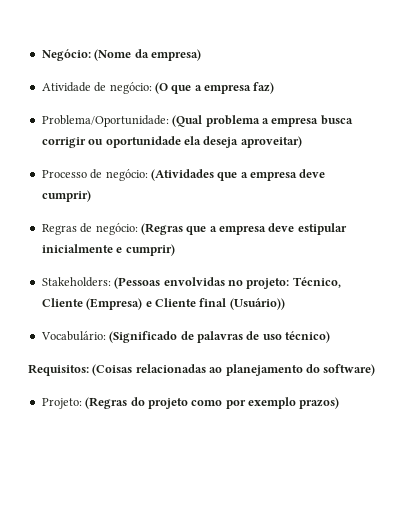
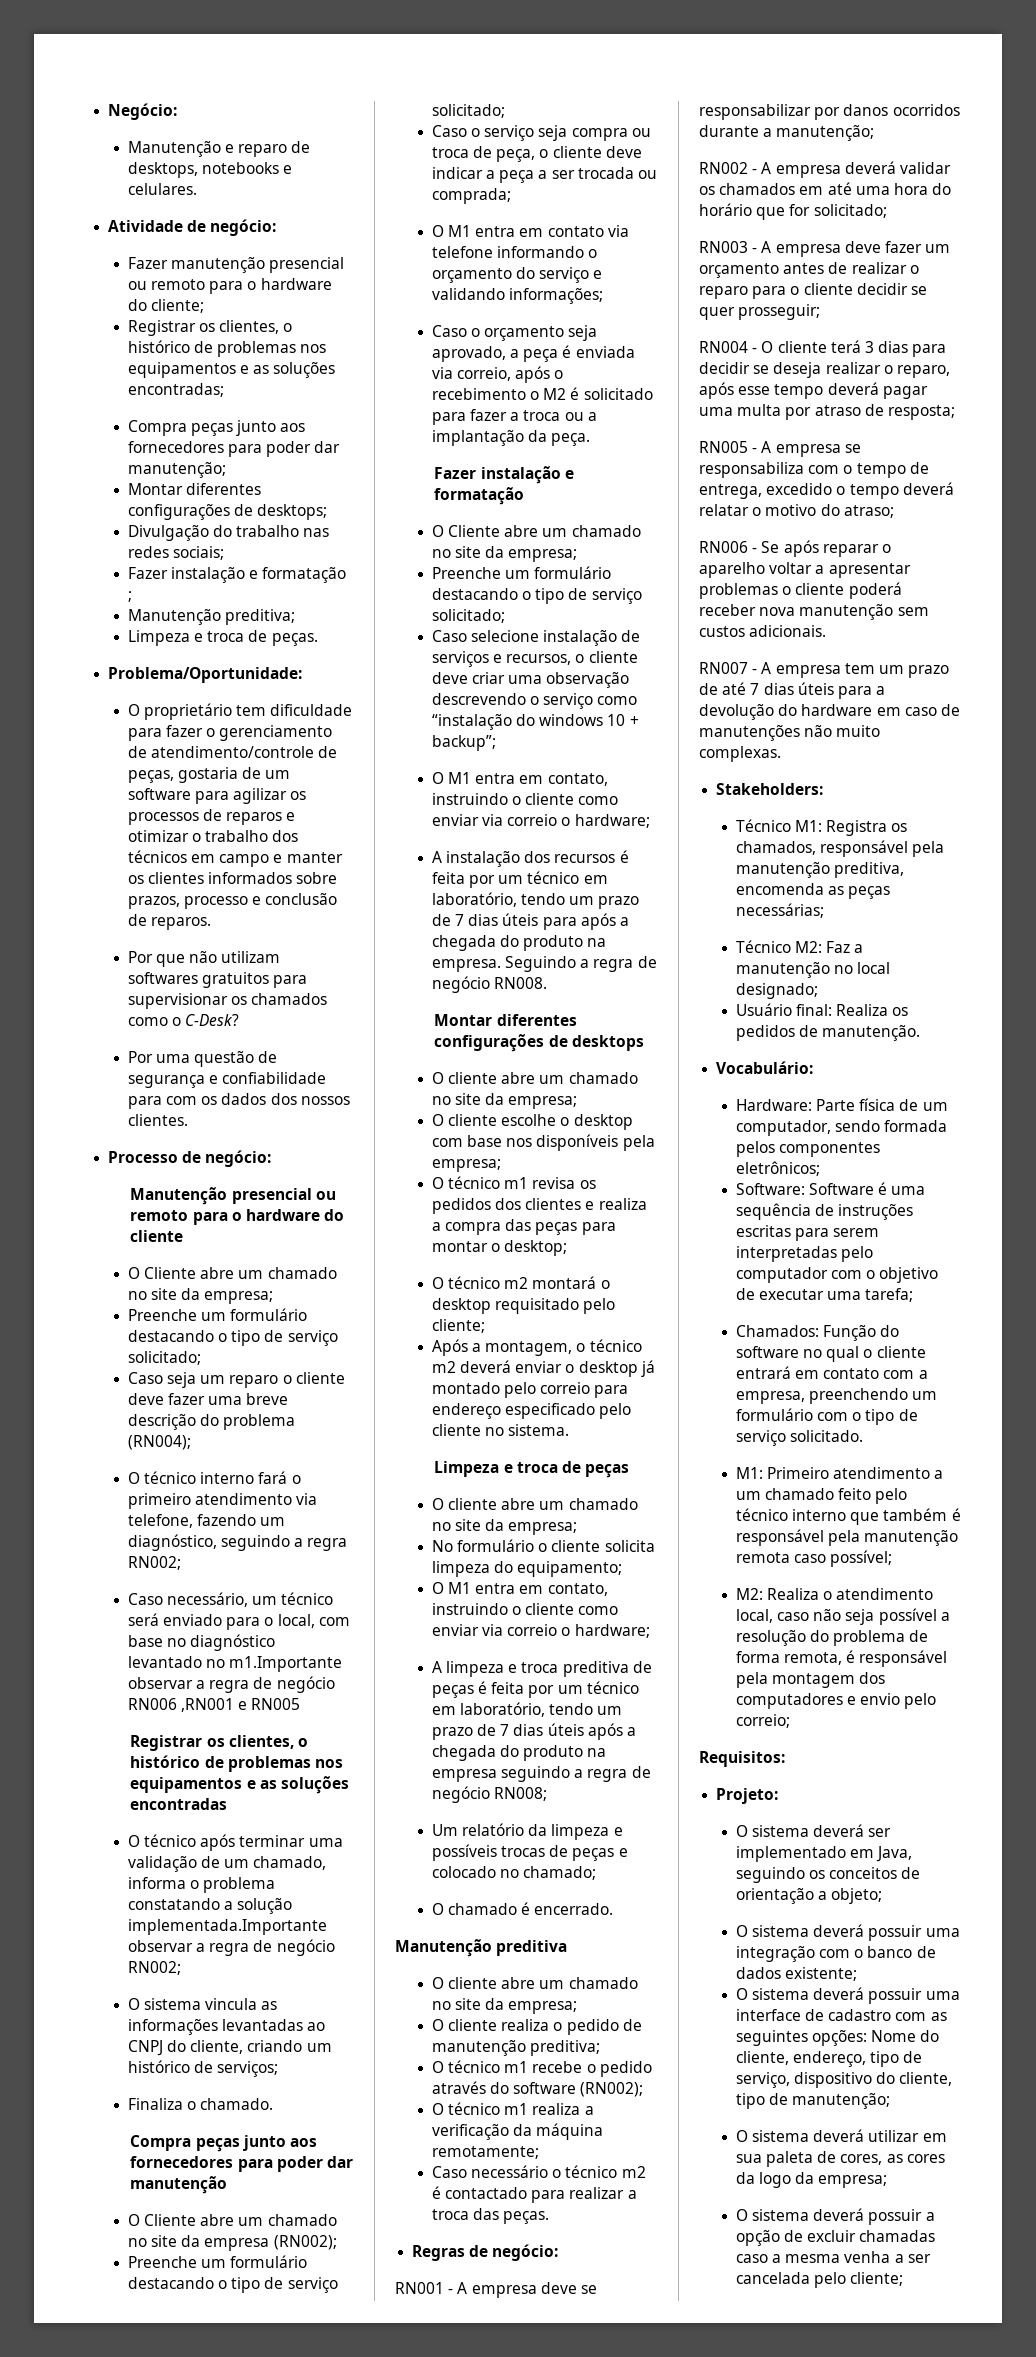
- Negócio: (Nome da empresa)
- Atividade de negócio: (O que a empresa faz)
- Problema/Oportunidade: (Qual problema a empresa busca corrigir ou oportunidade ela deseja aproveitar)
- Processo de negócio: (Atividades que a empresa deve cumprir)
- Regras de negócio: (Regras que a empresa deve estipular inicialmente e cumprir)
- Stakeholders: (Pessoas envolvidas no projeto: Técnico, Cliente (Empresa) e Cliente final (Usuário))
- Vocabulário: (Significado de palavras de uso técnico)
- Requisitos: (Coisas relacionadas ao planejamento do software)
- Projeto: (Regras do projeto como por exemplo prazos)
+ Negócio:
+ Manutenção e reparo de desktops, notebooks e celulares.
+ Atividade de negócio:
+ Fazer manutenção presencial ou remoto para o hardware do cliente;
+ Registrar os clientes, o histórico de problemas nos equipamentos e as soluções encontradas;
+ Compra peças junto aos fornecedores para poder dar manutenção;
+ Montar diferentes configurações de desktops;
+ Divulgação do trabalho nas redes sociais;
+ Fazer instalação e formatação ;
+ Manutenção preditiva;
+ Limpeza e troca de peças.
+ Problema/Oportunidade:
+ O proprietário tem dificuldade para fazer o gerenciamento de atendimento/controle de peças, gostaria de um software para agilizar os processos de reparos e otimizar o trabalho dos técnicos em campo e manter os clientes informados sobre prazos, processo e conclusão de reparos.
+ Por que não utilizam softwares gratuitos para supervisionar os chamados como o C-Desk?
+ Por uma questão de segurança e confiabilidade para com os dados dos nossos clientes.
+ Processo de negócio:
+ Manutenção presencial ou remoto para o hardware do cliente
+ O Cliente abre um chamado no site da empresa;
+ Preenche um formulário destacando o tipo de serviço solicitado;
+ Caso seja um reparo o cliente deve fazer uma breve descrição do problema (RN004);
+ O técnico interno fará o primeiro atendimento via telefone, fazendo um diagnóstico, seguindo a regra RN002;
+ Caso necessário, um técnico será enviado para o local, com base no diagnóstico levantado no m1.Importante observar a regra de negócio RN006 ,RN001 e RN005
+ Registrar os clientes, o histórico de problemas nos equipamentos e as soluções encontradas
+ O técnico após terminar uma validação de um chamado, informa o problema constatando a solução implementada.Importante observar a regra de negócio RN002;
+ O sistema vincula as informações levantadas ao CNPJ do cliente, criando um histórico de serviços;
+ Finaliza o chamado.
+ Compra peças junto aos fornecedores para poder dar manutenção
+ O Cliente abre um chamado no site da empresa (RN002);
+ Preenche um formulário destacando o tipo de serviço solicitado;
+ Caso o serviço seja compra ou troca de peça, o cliente deve indicar a peça a ser trocada ou comprada;
+ O M1 entra em contato via telefone informando o orçamento do serviço e validando informações;
+ Caso o orçamento seja aprovado, a peça é enviada via correio, após o recebimento o M2 é solicitado para fazer a troca ou a implantação da peça.
+ Fazer instalação e formatação
+ O Cliente abre um chamado no site da empresa;
+ Preenche um formulário destacando o tipo de serviço solicitado;
+ Caso selecione instalação de serviços e recursos, o cliente deve criar uma observação descrevendo o serviço como “instalação do windows 10 + backup”;
+ O M1 entra em contato, instruindo o cliente como enviar via correio o hardware;
+ A instalação dos recursos é feita por um técnico em laboratório, tendo um prazo de 7 dias úteis para após a chegada do produto na empresa. Seguindo a regra de negócio RN008.
+ Montar diferentes configurações de desktops
+ O cliente abre um chamado no site da empresa;
+ O cliente escolhe o desktop com base nos disponíveis pela empresa;
+ O técnico m1 revisa os pedidos dos clientes e realiza a compra das peças para montar o desktop;
+ O técnico m2 montará o desktop requisitado pelo cliente;
+ Após a montagem, o técnico m2 deverá enviar o desktop já montado pelo correio para endereço especificado pelo cliente no sistema.
+ Limpeza e troca de peças
+ O cliente abre um chamado no site da empresa;
+ No formulário o cliente solicita limpeza do equipamento;
+ O M1 entra em contato, instruindo o cliente como enviar via correio o hardware;
+ A limpeza e troca preditiva de peças é feita por um técnico em laboratório, tendo um prazo de 7 dias úteis após a chegada do produto na empresa seguindo a regra de negócio RN008;
+ Um relatório da limpeza e possíveis trocas de peças e colocado no chamado;
+ O chamado é encerrado.
+ Manutenção preditiva
+ O cliente abre um chamado no site da empresa;
+ O cliente realiza o pedido de manutenção preditiva;
+ O técnico m1 recebe o pedido através do software (RN002);
+ O técnico m1 realiza a verificação da máquina remotamente;
+ Caso necessário o técnico m2 é contactado para realizar a troca das peças.
+ Regras de negócio:
+ RN001 - A empresa deve se responsabilizar por danos ocorridos durante a manutenção;
+ RN002 - A empresa deverá validar os chamados em até uma hora do horário que for solicitado;
+ RN003 - A empresa deve fazer um orçamento antes de realizar o reparo para o cliente decidir se quer prosseguir;
+ RN004 - O cliente terá 3 dias para decidir se deseja realizar o reparo, após esse tempo deverá pagar uma multa por atraso de resposta;
+ RN005 - A empresa se responsabiliza com o tempo de entrega, excedido o tempo deverá relatar o motivo do atraso;
+ RN006 - Se após reparar o aparelho voltar a apresentar problemas o cliente poderá receber nova manutenção sem custos adicionais.
+ RN007 - A empresa tem um prazo de até 7 dias úteis para a devolução do hardware em caso de manutenções não muito complexas.
+ Stakeholders:
+ Técnico M1: Registra os chamados, responsável pela manutenção preditiva, encomenda as peças necessárias;
+ Técnico M2: Faz a manutenção no local designado;
+ Usuário final: Realiza os pedidos de manutenção.
+ Vocabulário:
+ Hardware: Parte física de um computador, sendo formada pelos componentes eletrônicos;
+ Software: Software é uma sequência de instruções escritas para serem interpretadas pelo computador com o objetivo de executar uma tarefa;
+ Chamados: Função do software no qual o cliente entrará em contato com a empresa, preenchendo um formulário com o tipo de serviço solicitado.
+ M1: Primeiro atendimento a um chamado feito pelo técnico interno que também é responsável pela manutenção remota caso possível;
+ M2: Realiza o atendimento local, caso não seja possível a resolução do problema de forma remota, é responsável pela montagem dos computadores e envio pelo correio;
+ Requisitos:
+ Projeto:
+ O sistema deverá ser implementado em Java, seguindo os conceitos de orientação a objeto;
+ O sistema deverá possuir uma integração com o banco de dados existente;
+ O sistema deverá possuir uma interface de cadastro com as seguintes opções: Nome do cliente, endereço, tipo de serviço, dispositivo do cliente, tipo de manutenção;
+ O sistema deverá utilizar em sua paleta de cores, as cores da logo da empresa;
+ O sistema deverá possuir a opção de excluir chamadas caso a mesma venha a ser cancelada pelo cliente;

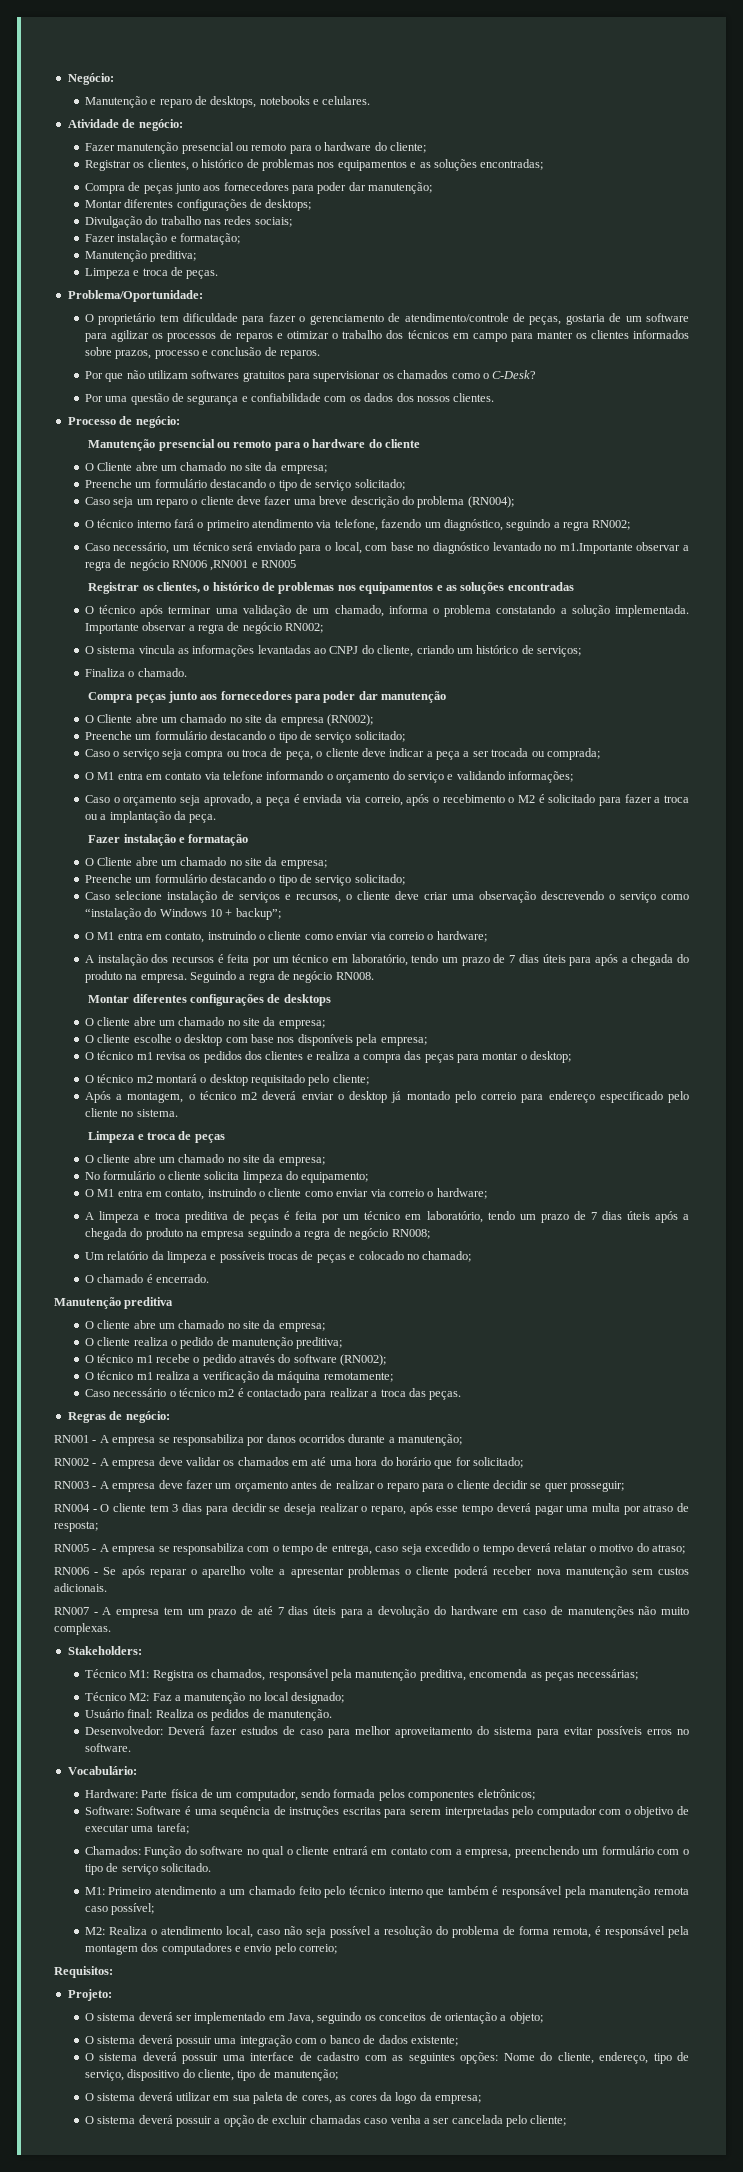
- Compra peças junto aos fornecedores para poder dar manutenção;
+ Compra de peças junto aos fornecedores para poder dar manutenção;
- Fazer instalação e formatação ;
+ Fazer instalação e formatação;
- O proprietário tem dificuldade para fazer o gerenciamento de atendimento/controle de peças, gostaria de um software para agilizar os processos de reparos e otimizar o trabalho dos técnicos em campo e manter os clientes informados sobre prazos, processo e conclusão de reparos.
+ O proprietário tem dificuldade para fazer o gerenciamento de atendimento/controle de peças, gostaria de um software para agilizar os processos de reparos e otimizar o trabalho dos técnicos em campo para manter os clientes informados sobre prazos, processo e conclusão de reparos.
- Por uma questão de segurança e confiabilidade para com os dados dos nossos clientes.
+ Por uma questão de segurança e confiabilidade com os dados dos nossos clientes.
- O técnico após terminar uma validação de um chamado, informa o problema constatando a solução implementada.Importante observar a regra de negócio RN002;
+ O técnico após terminar uma validação de um chamado, informa o problema constatando a solução implementada. Importante observar a regra de negócio RN002;
- Caso selecione instalação de serviços e recursos, o cliente deve criar uma observação descrevendo o serviço como “instalação do windows 10 + backup”;
+ Caso selecione instalação de serviços e recursos, o cliente deve criar uma observação descrevendo o serviço como “instalação do Windows 10 + backup”;
- RN001 - A empresa deve se responsabilizar por danos ocorridos durante a manutenção;
+ RN001 - A empresa se responsabiliza por danos ocorridos durante a manutenção;
- RN002 - A empresa deverá validar os chamados em até uma hora do horário que for solicitado;
+ RN002 - A empresa deve validar os chamados em até uma hora do horário que for solicitado;
- RN004 - O cliente terá 3 dias para decidir se deseja realizar o reparo, após esse tempo deverá pagar uma multa por atraso de resposta;
+ RN004 - O cliente tem 3 dias para decidir se deseja realizar o reparo, após esse tempo deverá pagar uma multa por atraso de resposta;
- RN005 - A empresa se responsabiliza com o tempo de entrega, excedido o tempo deverá relatar o motivo do atraso;
+ RN005 - A empresa se responsabiliza com o tempo de entrega, caso seja excedido o tempo deverá relatar o motivo do atraso;
- RN006 - Se após reparar o aparelho voltar a apresentar problemas o cliente poderá receber nova manutenção sem custos adicionais.
+ RN006 - Se após reparar o aparelho volte a apresentar problemas o cliente poderá receber nova manutenção sem custos adicionais.
+ Desenvolvedor: Deverá fazer estudos de caso para melhor aproveitamento do sistema para evitar possíveis erros no software.
- O sistema deverá possuir a opção de excluir chamadas caso a mesma venha a ser cancelada pelo cliente;
+ O sistema deverá possuir a opção de excluir chamadas caso venha a ser cancelada pelo cliente;

